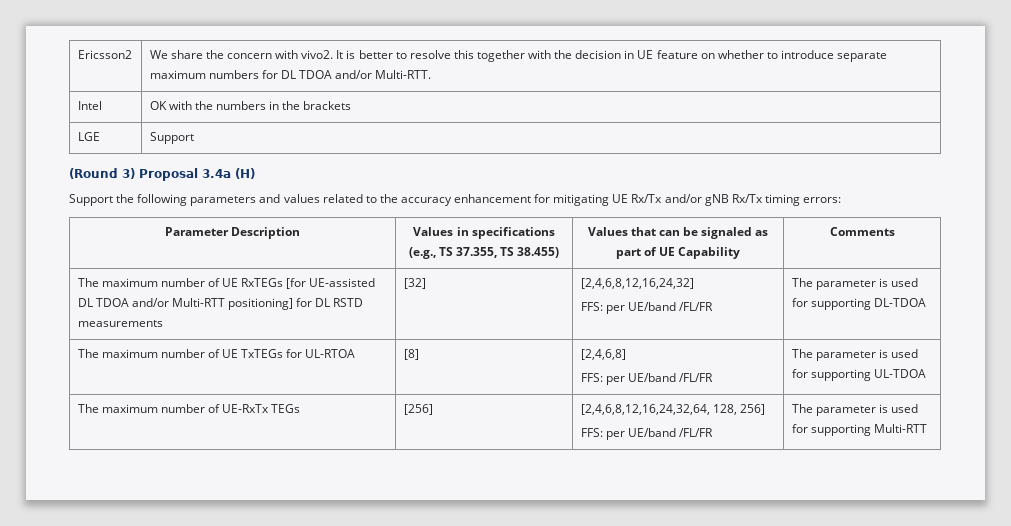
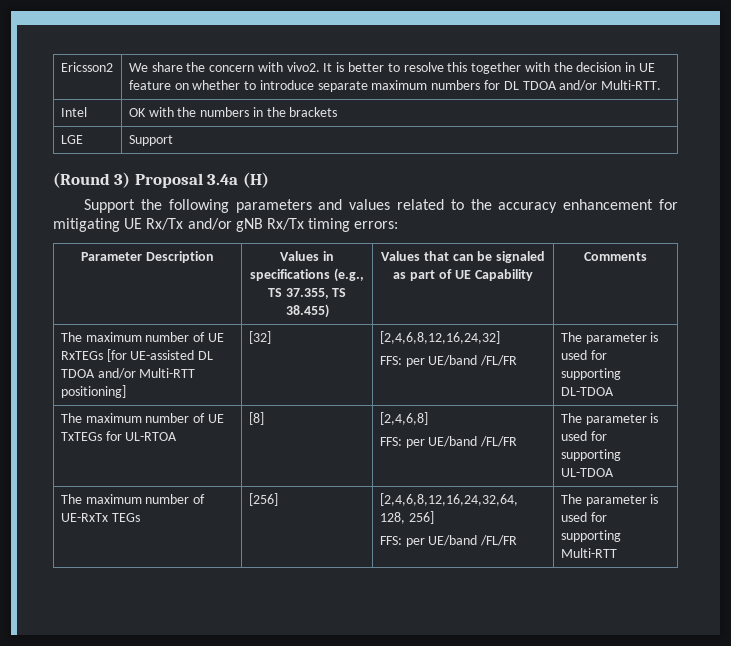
- The maximum number of UE RxTEGs [for UE-assisted DL TDOA and/or Multi-RTT positioning] for DL RSTD measurements | [32] | [2,4,6,8,12,16,24,32]
+ The maximum number of UE RxTEGs [for UE-assisted DL TDOA and/or Multi-RTT positioning] | [32] | [2,4,6,8,12,16,24,32]

